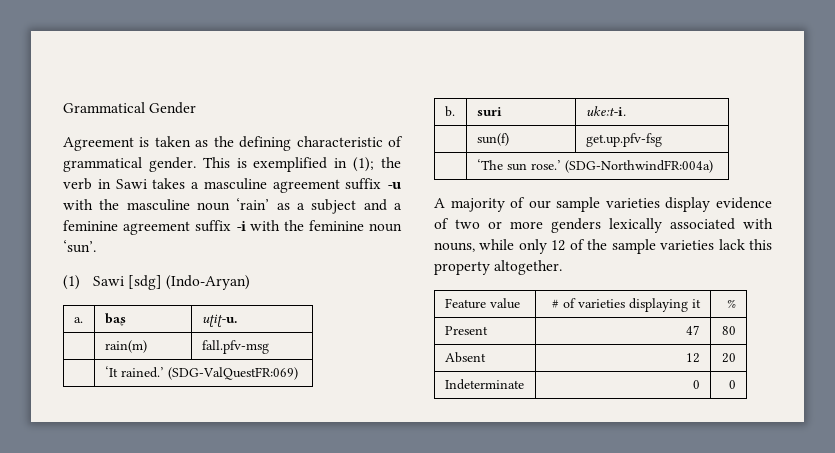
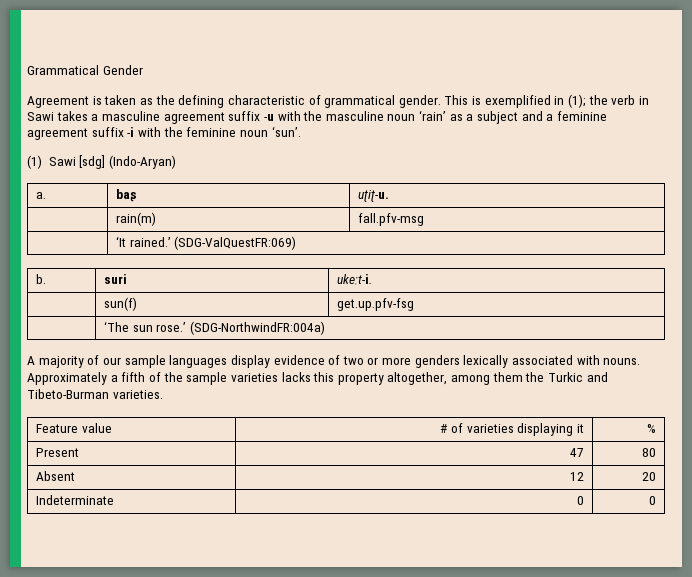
- A majority of our sample varieties display evidence of two or more genders lexically associated with nouns, while only 12 of the sample varieties lack this property altogether.
+ A majority of our sample languages display evidence of two or more genders lexically associated with nouns. Approximately a fifth of the sample varieties lacks this property altogether, among them the Turkic and Tibeto-Burman varieties.

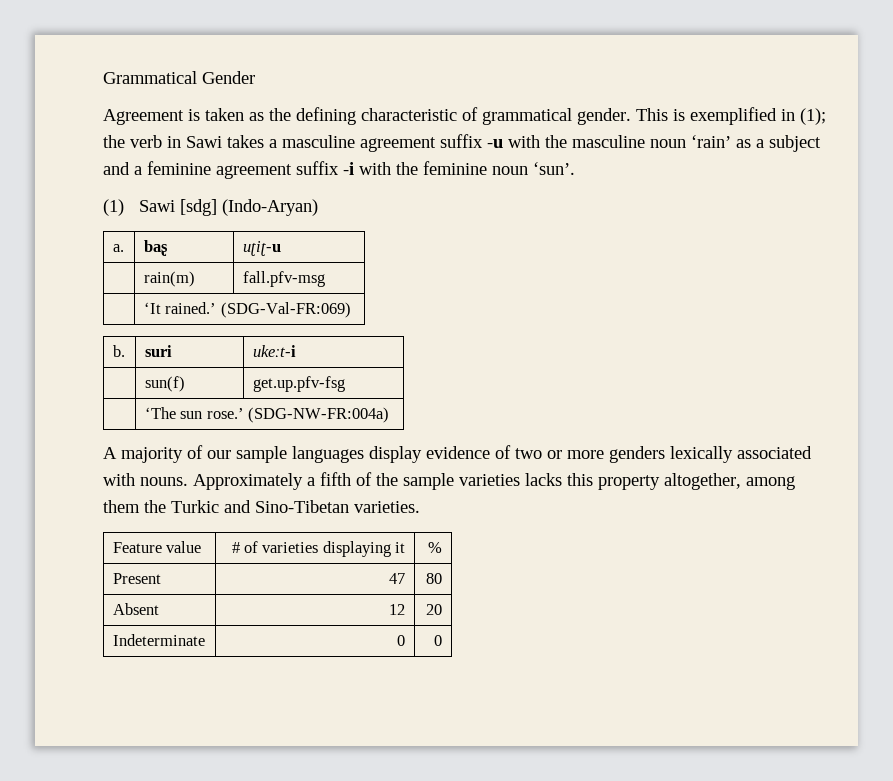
- a. | baʂ | uʈiʈ-u.
+ a. | baʂ | uʈiʈ-u
- | ‘It rained.’ (SDG-ValQuestFR:069)
+ | ‘It rained.’ (SDG-Val-FR:069)
- b. | suri | ukeːt-i.
+ b. | suri | ukeːt-i
- | ‘The sun rose.’ (SDG-NorthwindFR:004a)
+ | ‘The sun rose.’ (SDG-NW-FR:004a)
- Approximately a fifth of the sample varieties lacks this property altogether, among them the Turkic and Tibeto-Burman varieties.
+ Approximately a fifth of the sample varieties lacks this property altogether, among them the Turkic and Sino-Tibetan varieties.

